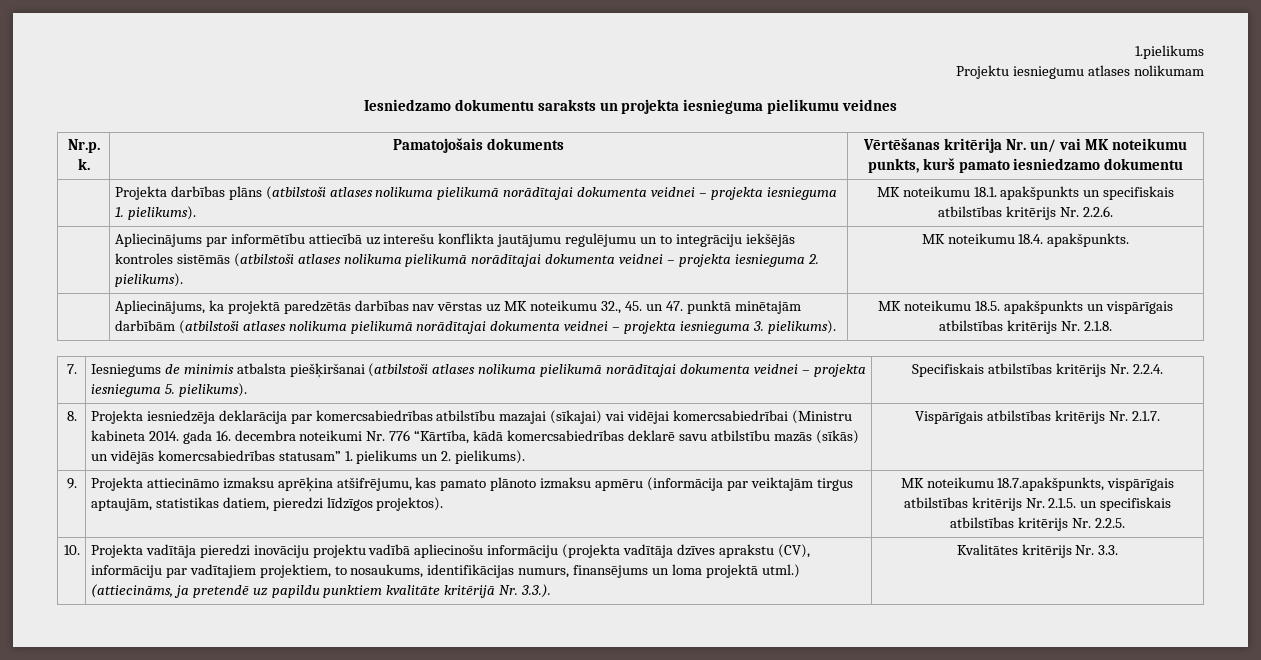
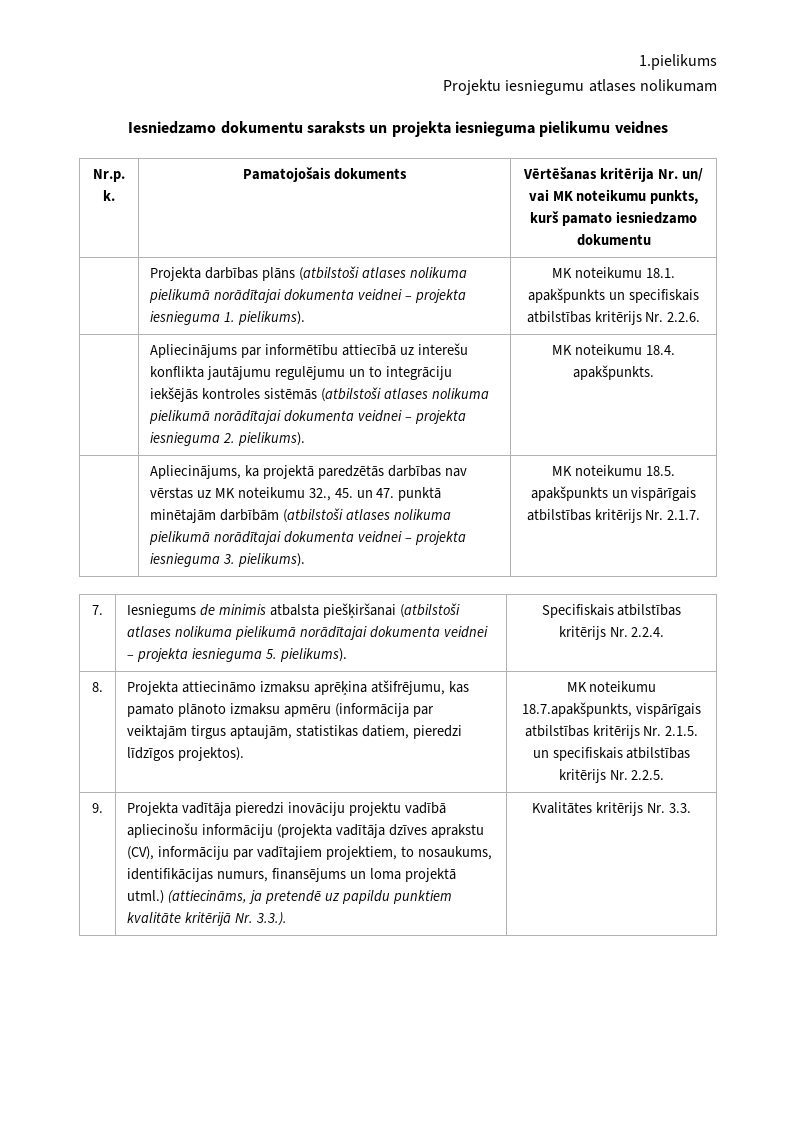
- | Apliecinājums, ka projektā paredzētās darbības nav vērstas uz MK noteikumu 32., 45. un 47. punktā minētajām darbībām (atbilstoši atlases nolikuma pielikumā norādītajai dokumenta veidnei – projekta iesnieguma 3. pielikums). | MK noteikumu 18.5. apakšpunkts un vispārīgais atbilstības kritērijs Nr. 2.1.8.
+ | Apliecinājums, ka projektā paredzētās darbības nav vērstas uz MK noteikumu 32., 45. un 47. punktā minētajām darbībām (atbilstoši atlases nolikuma pielikumā norādītajai dokumenta veidnei – projekta iesnieguma 3. pielikums). | MK noteikumu 18.5. apakšpunkts un vispārīgais atbilstības kritērijs Nr. 2.1.7.
- Projekta iesniedzēja deklarācija par komercsabiedrības atbilstību mazajai (sīkajai) vai vidējai komercsabiedrībai (Ministru kabineta 2014. gada 16. decembra noteikumi Nr. 776 “Kārtība, kādā komercsabiedrības deklarē savu atbilstību mazās (sīkās) un vidējās komercsabiedrības statusam” 1. pielikums un 2. pielikums). | Vispārīgais atbilstības kritērijs Nr. 2.1.7.
- 9. | Projekta attiecināmo izmaksu aprēķina atšifrējumu, kas pamato plānoto izmaksu apmēru (informācija par veiktajām tirgus aptaujām, statistikas datiem, pieredzi līdzīgos projektos). | MK noteikumu 18.7.apakšpunkts, vispārīgais atbilstības kritērijs Nr. 2.1.5. un specifiskais atbilstības kritērijs Nr. 2.2.5.
+ Projekta attiecināmo izmaksu aprēķina atšifrējumu, kas pamato plānoto izmaksu apmēru (informācija par veiktajām tirgus aptaujām, statistikas datiem, pieredzi līdzīgos projektos). | MK noteikumu 18.7.apakšpunkts, vispārīgais atbilstības kritērijs Nr. 2.1.5. un specifiskais atbilstības kritērijs Nr. 2.2.5.
- 10.
+ 9.

